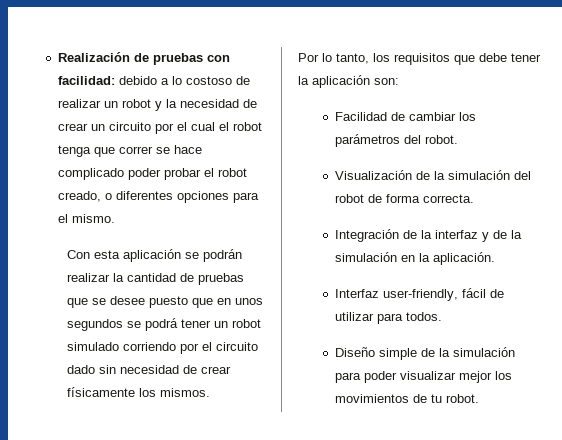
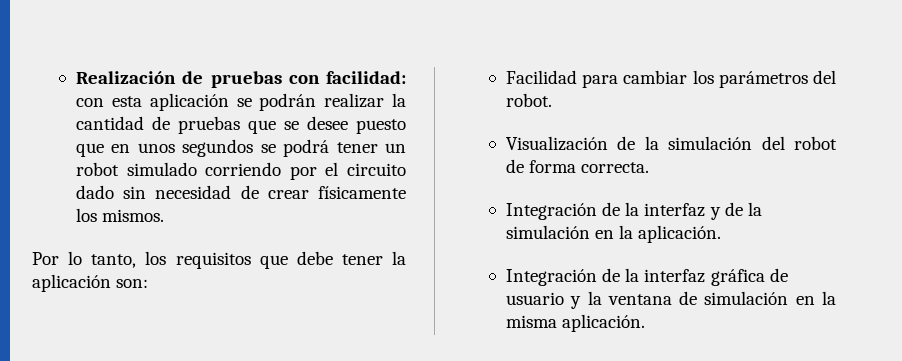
- Realización de pruebas con facilidad: debido a lo costoso de realizar un robot y la necesidad de crear un circuito por el cual el robot tenga que correr se hace complicado poder probar el robot creado, o diferentes opciones para el mismo.
- Con esta aplicación se podrán realizar la cantidad de pruebas que se desee puesto que en unos segundos se podrá tener un robot simulado corriendo por el circuito dado sin necesidad de crear físicamente los mismos.
+ Realización de pruebas con facilidad: con esta aplicación se podrán realizar la cantidad de pruebas que se desee puesto que en unos segundos se podrá tener un robot simulado corriendo por el circuito dado sin necesidad de crear físicamente los mismos.
- Facilidad de cambiar los parámetros del robot.
+ Facilidad para cambiar los parámetros del robot.
- Interfaz user-friendly, fácil de utilizar para todos.
- Diseño simple de la simulación para poder visualizar mejor los movimientos de tu robot.
+ Integración de la interfaz gráfica de usuario y la ventana de simulación en la misma aplicación.

